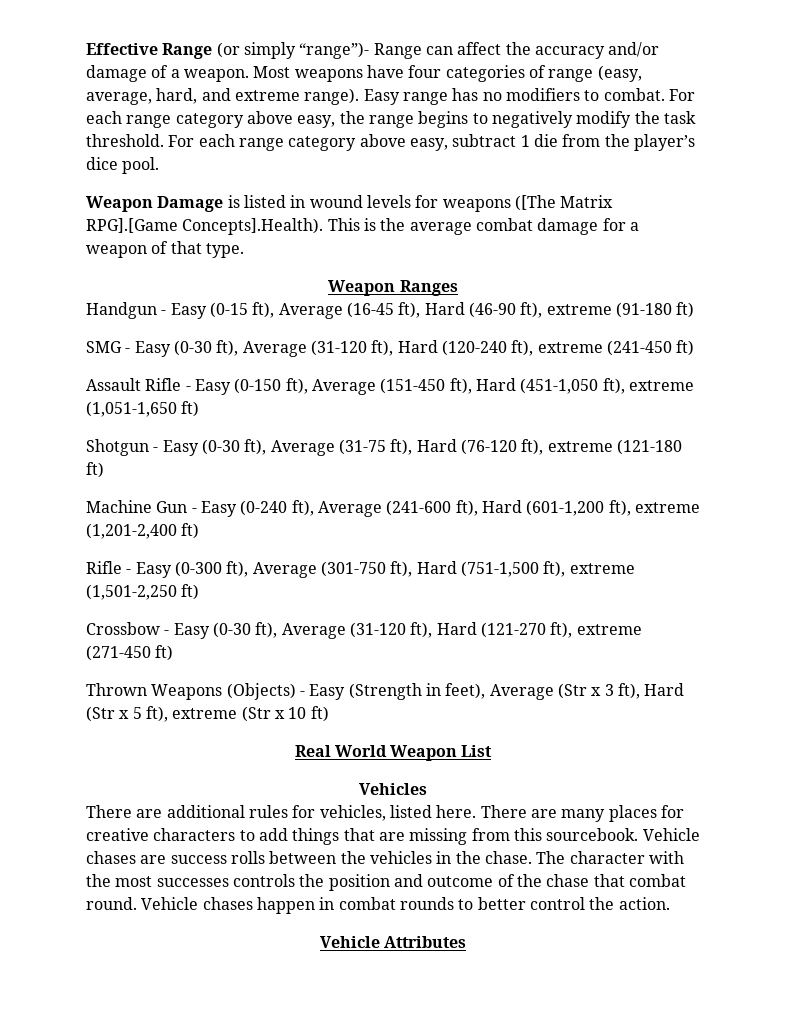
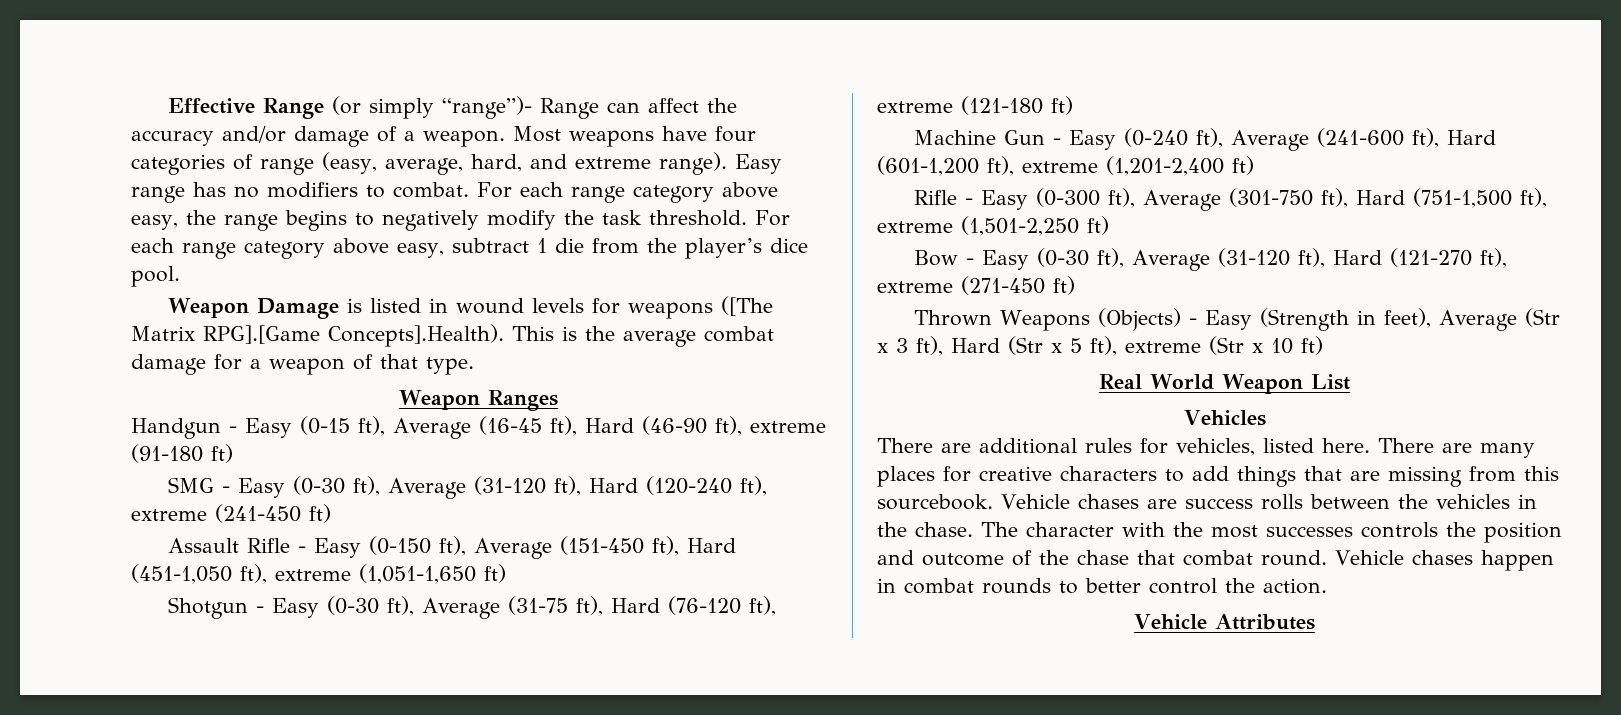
- Crossbow - Easy (0-30 ft), Average (31-120 ft), Hard (121-270 ft), extreme (271-450 ft)
+ Bow - Easy (0-30 ft), Average (31-120 ft), Hard (121-270 ft), extreme (271-450 ft)

